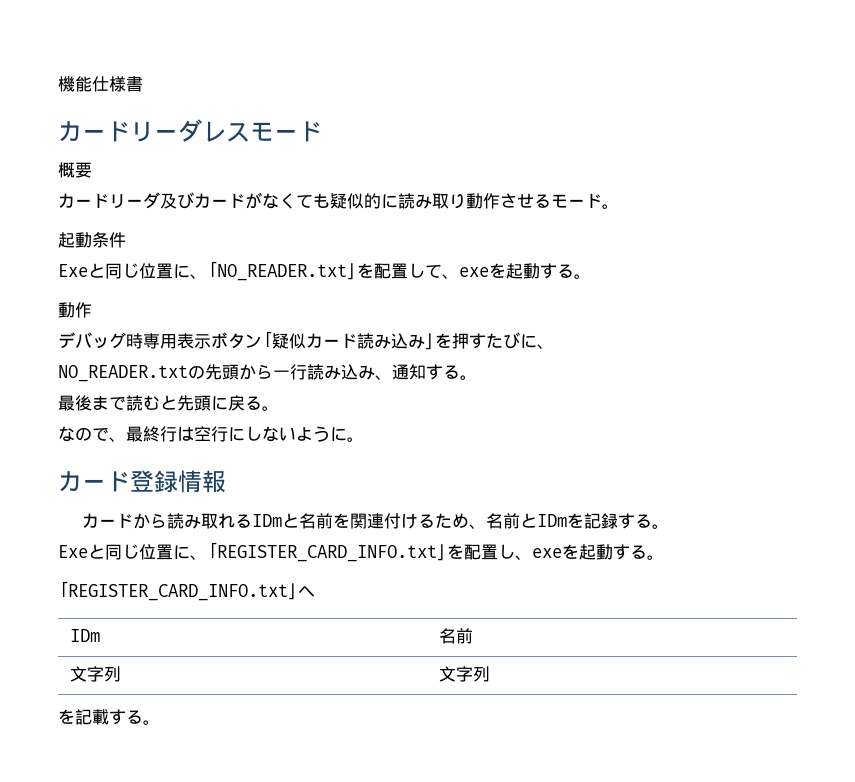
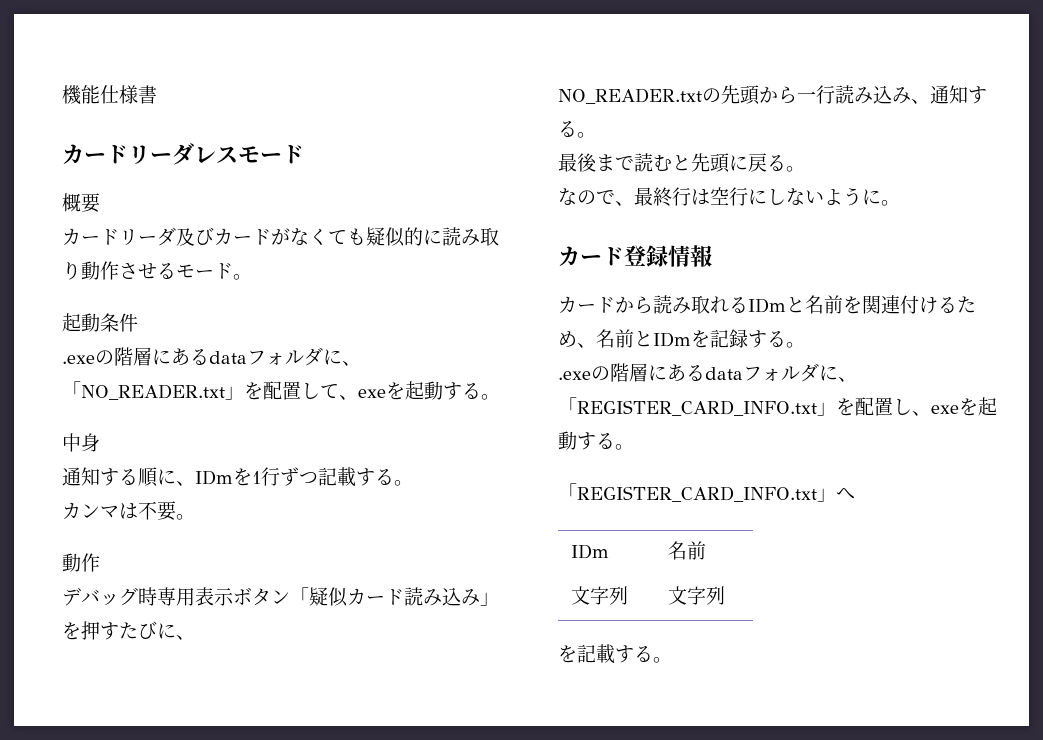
- Exeと同じ位置に、「NO_READER.txt」を配置して、exeを起動する。
+ .exeの階層にあるdataフォルダに、「NO_READER.txt」を配置して、exeを起動する。
+ 中身
+ 通知する順に、IDmを1行ずつ記載する。
+ カンマは不要。
- Exeと同じ位置に、「REGISTER_CARD_INFO.txt」を配置し、exeを起動する。
+ .exeの階層にあるdataフォルダに、「REGISTER_CARD_INFO.txt」を配置し、exeを起動する。

